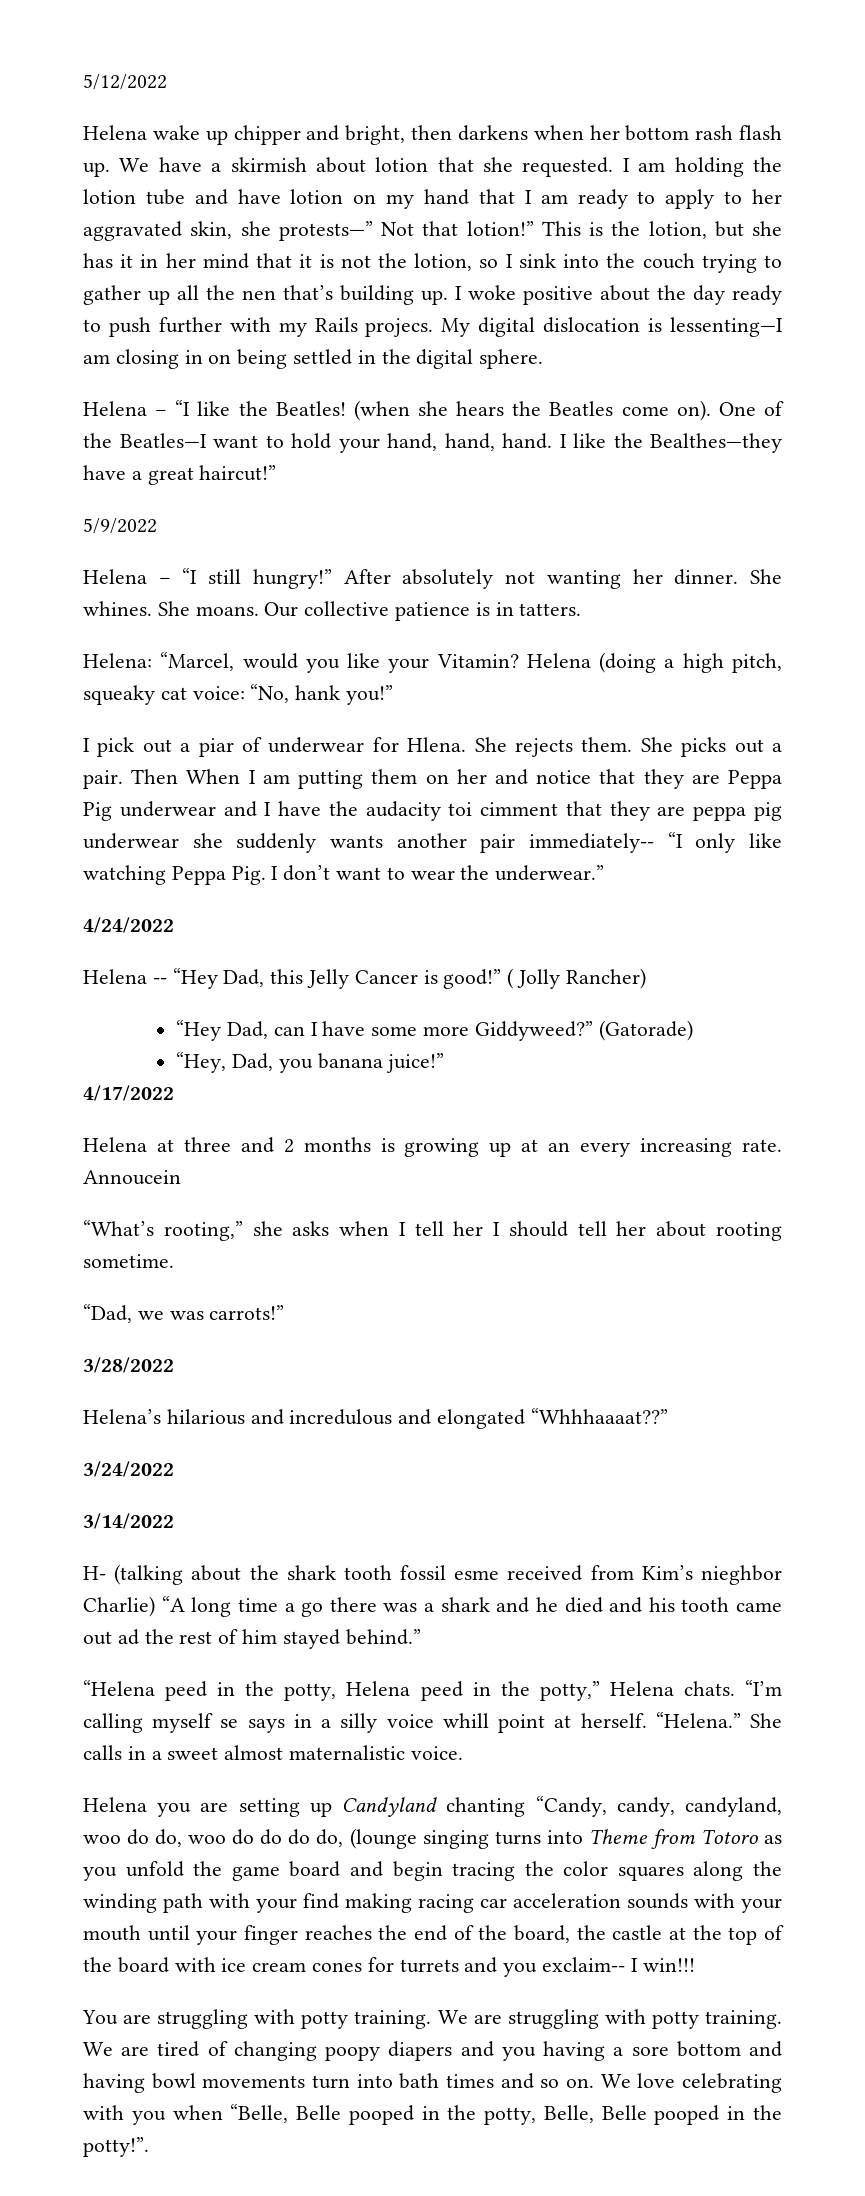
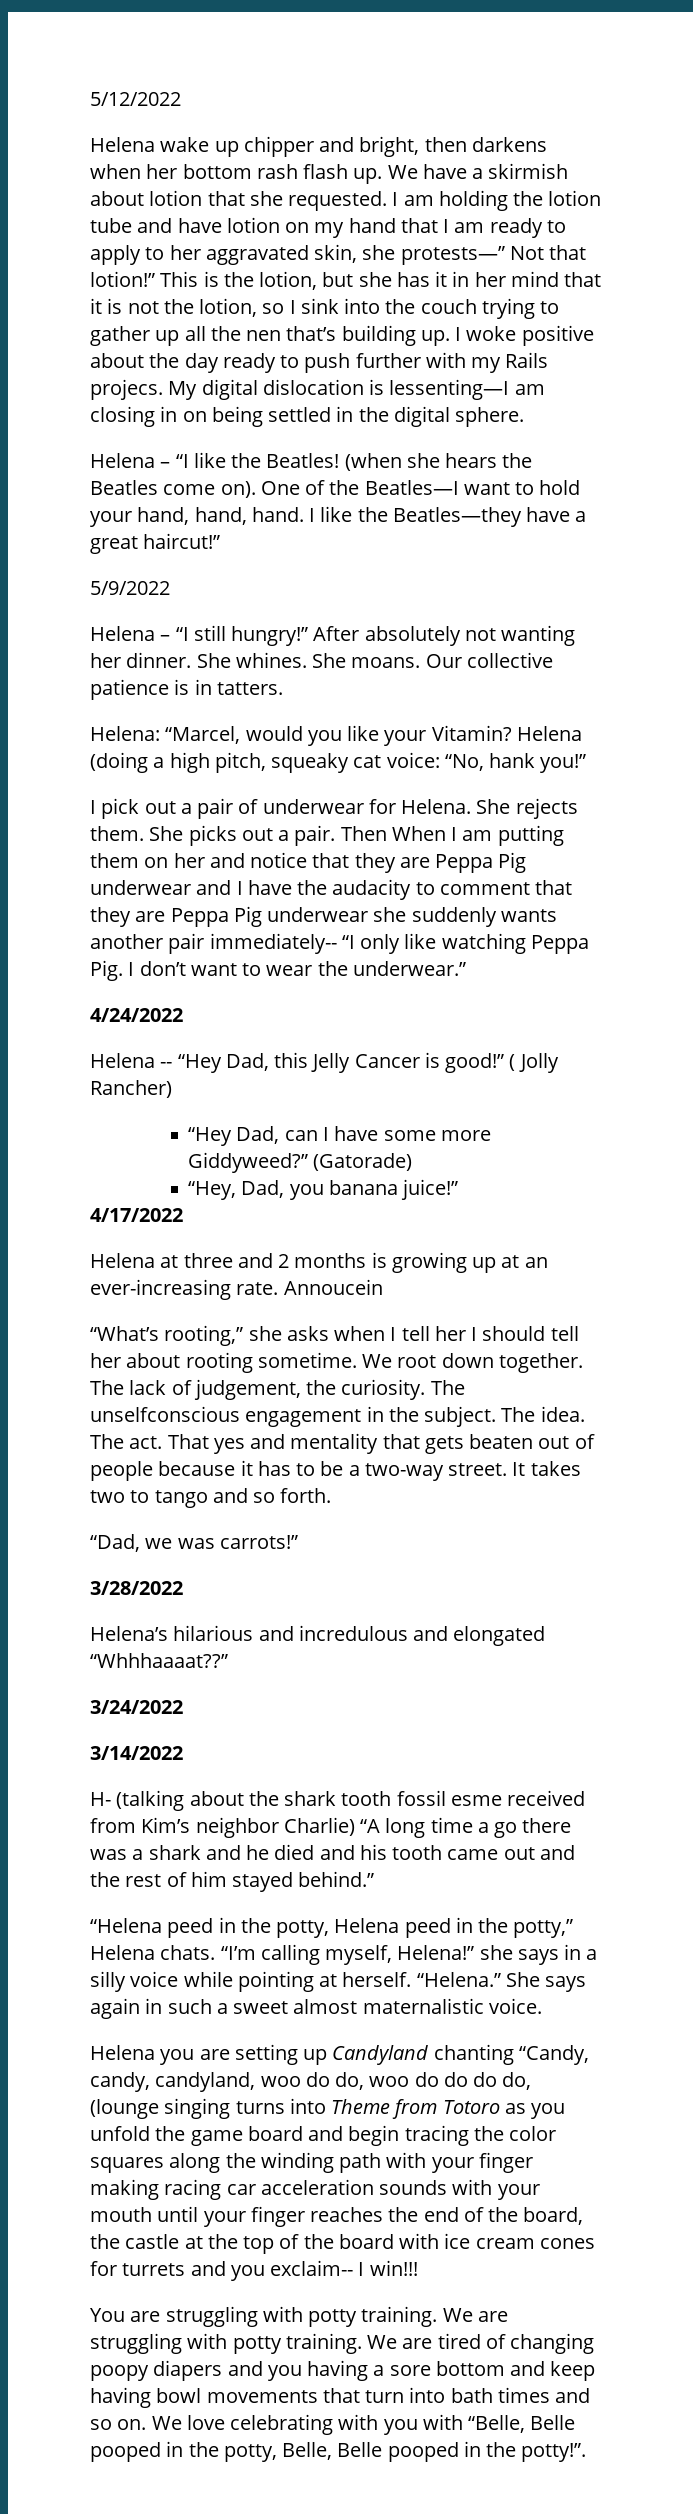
- I like the Bealthes—they have a great haircut!”
+ I like the Beatles—they have a great haircut!”
- I pick out a piar of underwear for Hlena.
+ I pick out a pair of underwear for Helena.
- Then When I am putting them on her and notice that they are Peppa Pig underwear and I have the audacity toi cimment that they are peppa pig underwear she suddenly wants another pair immediately-- “I only like watching Peppa Pig. I don’t want to wear the underwear.”
+ Then When I am putting them on her and notice that they are Peppa Pig underwear and I have the audacity to comment that they are Peppa Pig underwear she suddenly wants another pair immediately-- “I only like watching Peppa Pig. I don’t want to wear the underwear.”
- Helena at three and 2 months is growing up at an every increasing rate.
+ Helena at three and 2 months is growing up at an ever-increasing rate.
+ We root down together. The lack of judgement, the curiosity. The unselfconscious engagement in the subject. The idea. The act. That yes and mentality that gets beaten out of people because it has to be a two-way street. It takes two to tango and so forth.
- H- (talking about the shark tooth fossil esme received from Kim’s nieghbor Charlie) “A long time a go there was a shark and he died and his tooth came out ad the rest of him stayed behind.”
+ H- (talking about the shark tooth fossil esme received from Kim’s neighbor Charlie) “A long time a go there was a shark and he died and his tooth came out and the rest of him stayed behind.”
- “I’m calling myself se says in a silly voice whill point at herself.
+ “I’m calling myself, Helena!” she says in a silly voice while pointing at herself.
- She calls in a sweet almost maternalistic voice.
+ She says again in such a sweet almost maternalistic voice.
- Helena you are setting up Candyland chanting “Candy, candy, candyland, woo do do, woo do do do do, (lounge singing turns into Theme from Totoro as you unfold the game board and begin tracing the color squares along the winding path with your find making racing car acceleration sounds with your mouth until your finger reaches the end of the board, the castle at the top of the board with ice cream cones for turrets and you exclaim-- I win!!!
+ Helena you are setting up Candyland chanting “Candy, candy, candyland, woo do do, woo do do do do, (lounge singing turns into Theme from Totoro as you unfold the game board and begin tracing the color squares along the winding path with your finger making racing car acceleration sounds with your mouth until your finger reaches the end of the board, the castle at the top of the board with ice cream cones for turrets and you exclaim-- I win!!!
- We are tired of changing poopy diapers and you having a sore bottom and having bowl movements turn into bath times and so on.
+ We are tired of changing poopy diapers and you having a sore bottom and keep having bowl movements that turn into bath times and so on.
- We love celebrating with you when “Belle, Belle pooped in the potty, Belle, Belle pooped in the potty!”.
+ We love celebrating with you with “Belle, Belle pooped in the potty, Belle, Belle pooped in the potty!”.

